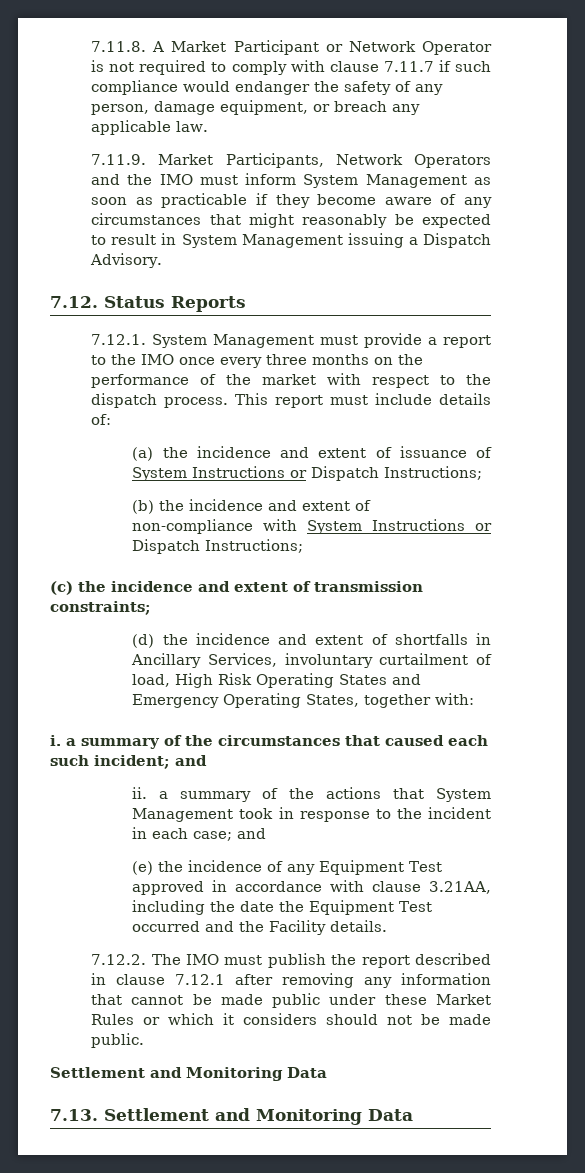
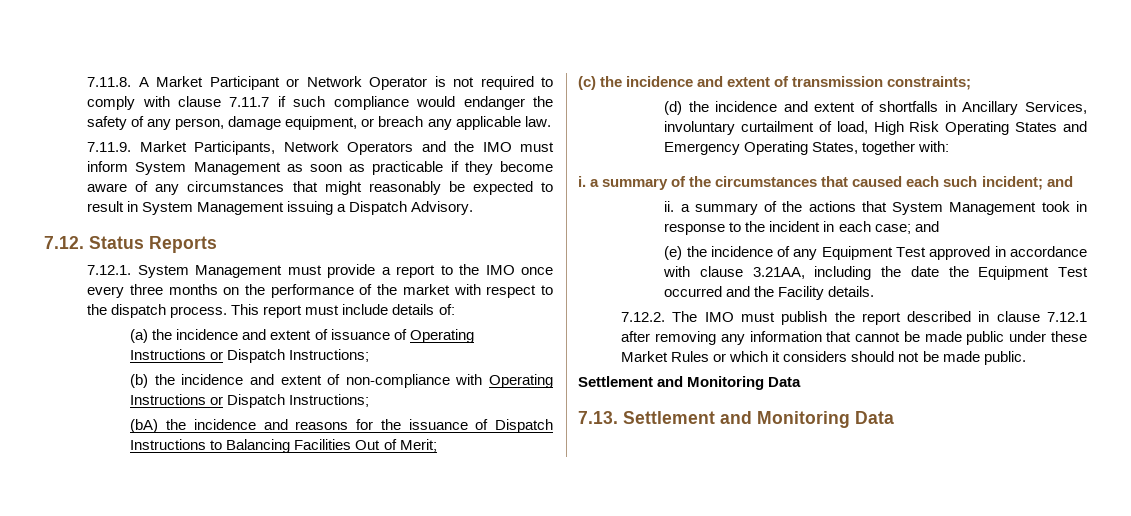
- (a) the incidence and extent of issuance of System Instructions or Dispatch Instructions;
+ (a) the incidence and extent of issuance of Operating Instructions or Dispatch Instructions;
- (b) the incidence and extent of non-compliance with System Instructions or Dispatch Instructions;
+ (b) the incidence and extent of non-compliance with Operating Instructions or Dispatch Instructions;
+ (bA) the incidence and reasons for the issuance of Dispatch Instructions to Balancing Facilities Out of Merit;

